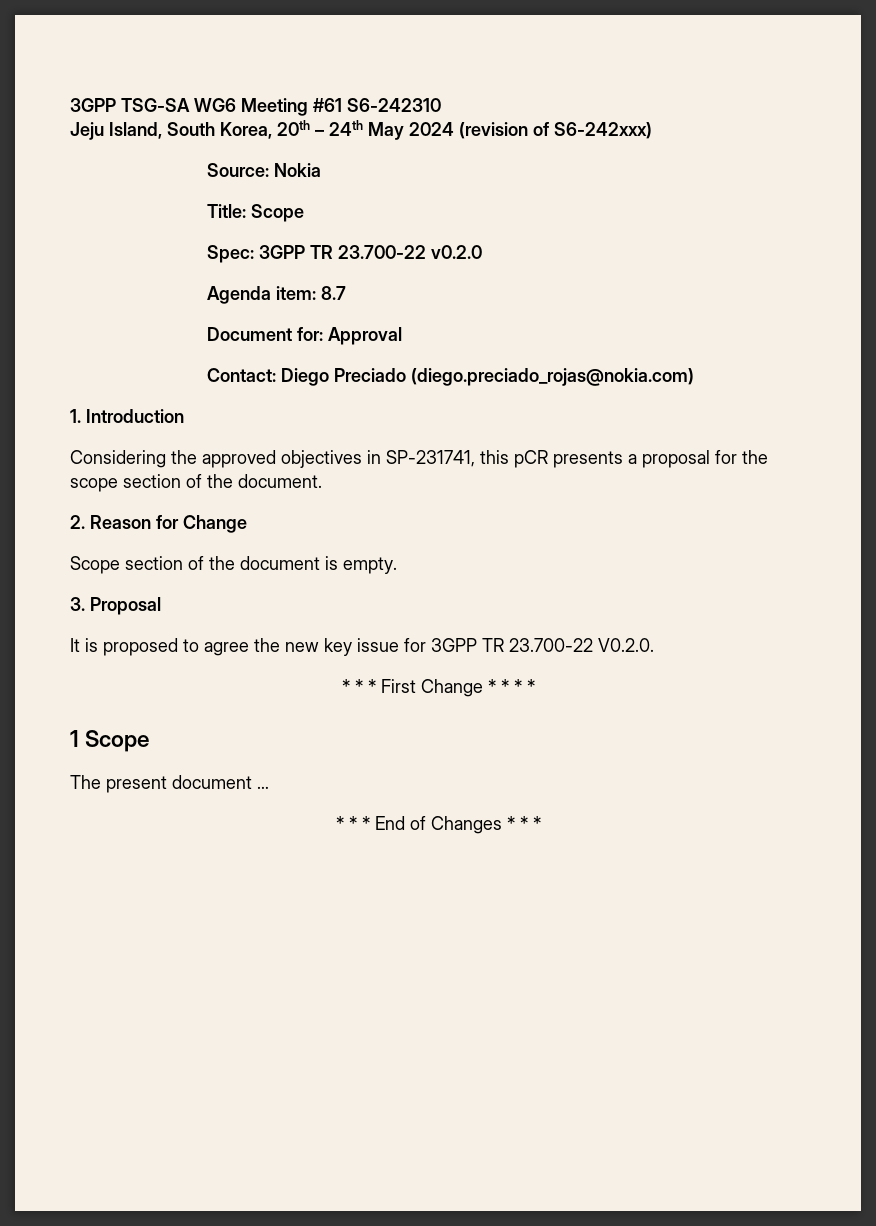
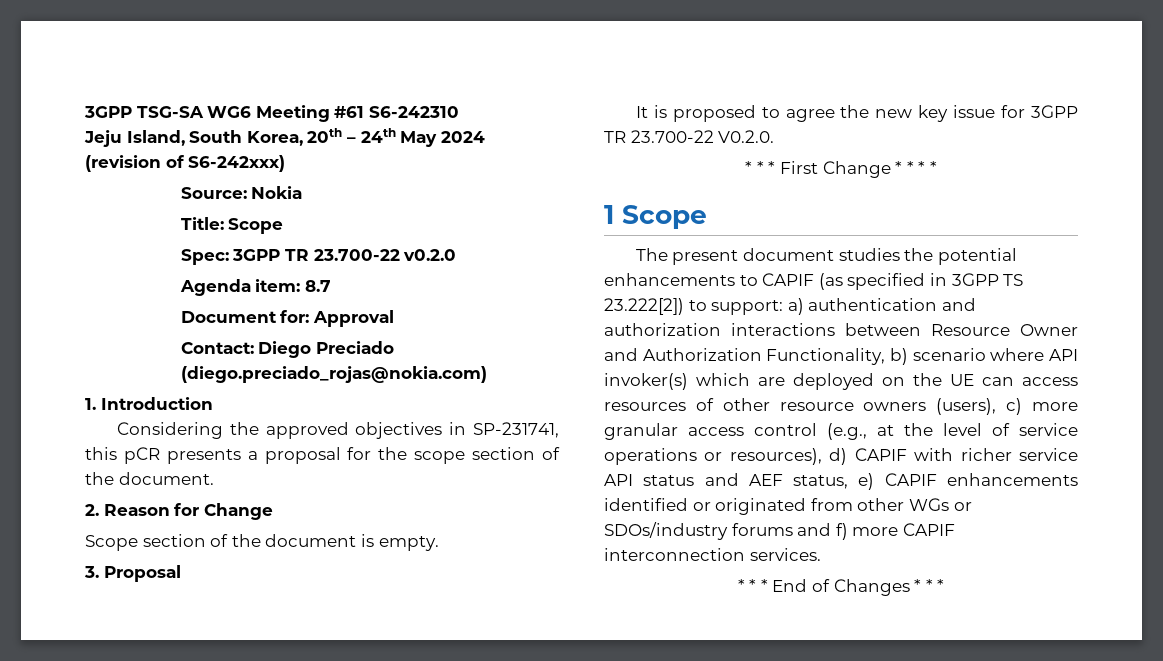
- The present document …
+ The present document studies the potential enhancements to CAPIF (as specified in 3GPP TS 23.222[2]) to support: a) authentication and authorization interactions between Resource Owner and Authorization Functionality, b) scenario where API invoker(s) which are deployed on the UE can access resources of other resource owners (users), c) more granular access control (e.g., at the level of service operations or resources), d) CAPIF with richer service API status and AEF status, e) CAPIF enhancements identified or originated from other WGs or SDOs/industry forums and f) more CAPIF interconnection services.

